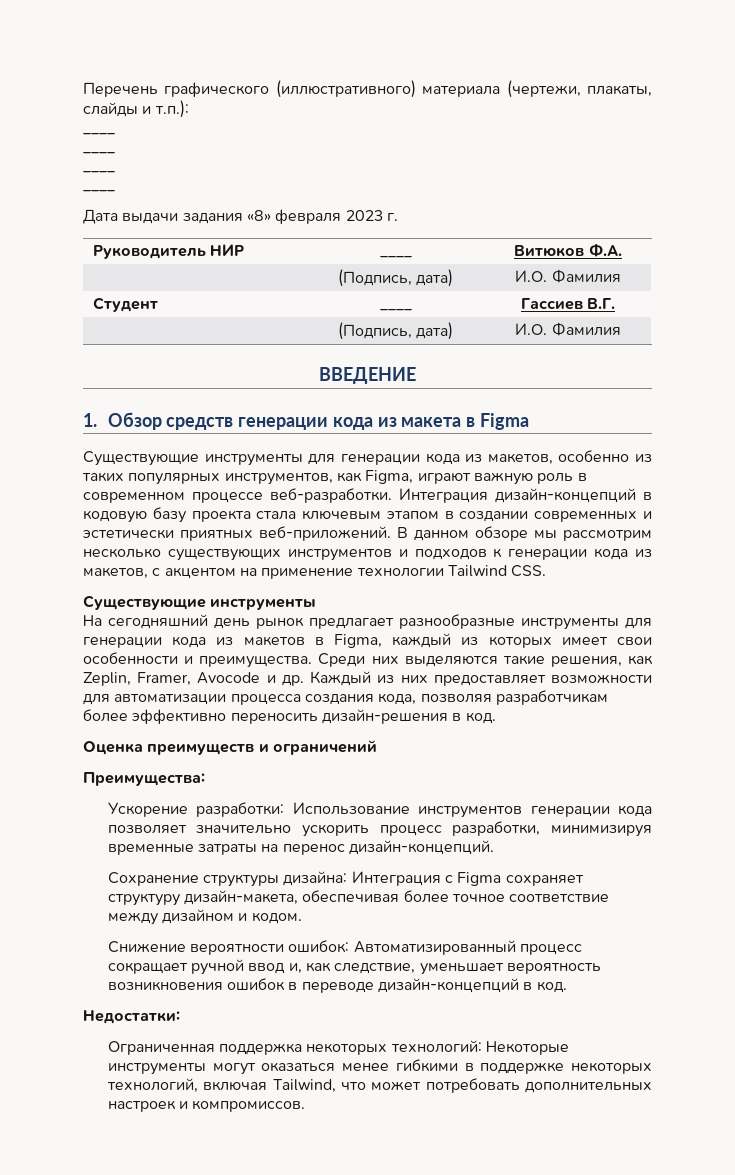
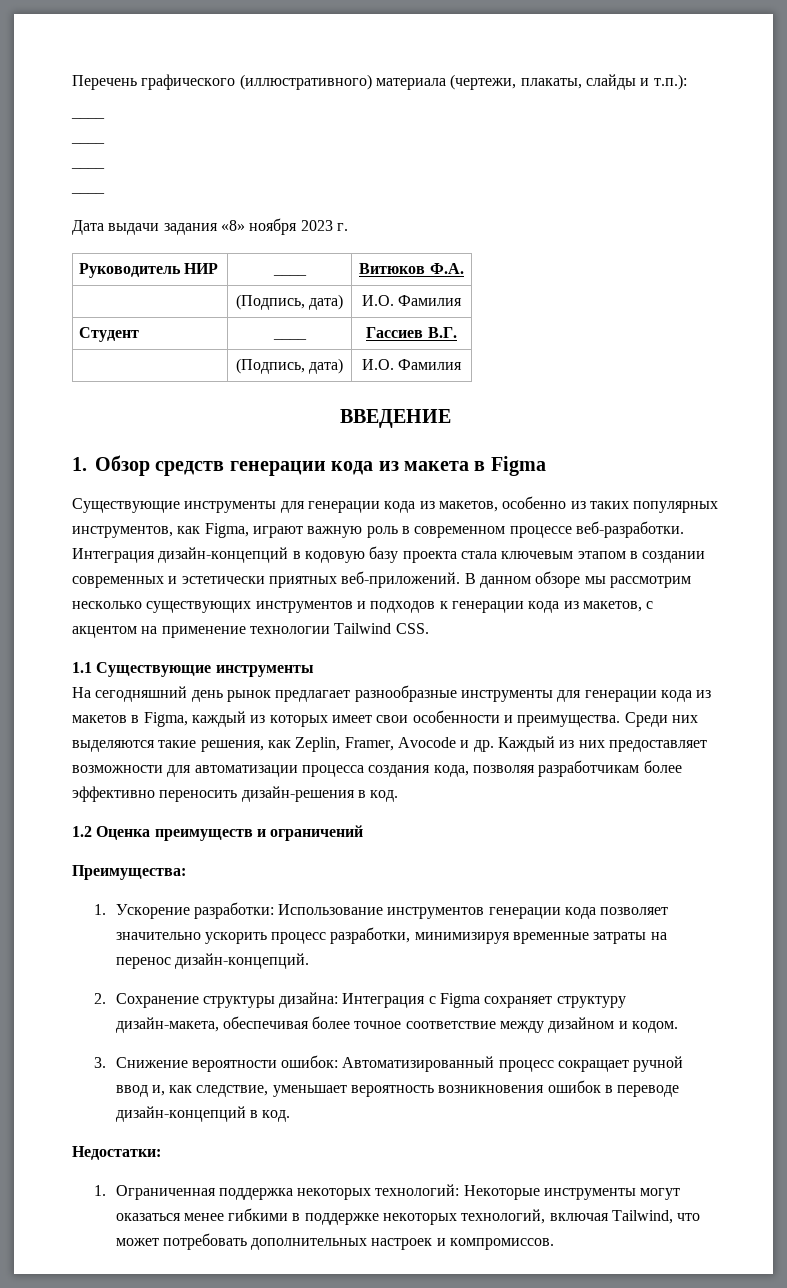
- Дата выдачи задания «8» февраля 2023 г.
+ Дата выдачи задания «8» ноября 2023 г.
  В данном обзоре мы рассмотрим несколько существующих инструментов и подходов к генерации кода из макетов, с акцентом на применение технологии Tailwind CSS.
- Существующие инструменты
+ 1.1 Существующие инструменты
- Оценка преимуществ и ограничений
+ 1.2 Оценка преимуществ и ограничений
- Ускорение разработки: Использование инструментов генерации кода позволяет значительно ускорить процесс разработки, минимизируя временные затраты на перенос дизайн-концепций.
+ 1. Ускорение разработки: Использование инструментов генерации кода позволяет значительно ускорить процесс разработки, минимизируя временные затраты на перенос дизайн-концепций.
- Сохранение структуры дизайна: Интеграция с Figma сохраняет структуру дизайн-макета, обеспечивая более точное соответствие между дизайном и кодом.
+ 2. Сохранение структуры дизайна: Интеграция с Figma сохраняет структуру дизайн-макета, обеспечивая более точное соответствие между дизайном и кодом.
- Снижение вероятности ошибок: Автоматизированный процесс сокращает ручной ввод и, как следствие, уменьшает вероятность возникновения ошибок в переводе дизайн-концепций в код.
+ 3. Снижение вероятности ошибок: Автоматизированный процесс сокращает ручной ввод и, как следствие, уменьшает вероятность возникновения ошибок в переводе дизайн-концепций в код.
- Ограниченная поддержка некоторых технологий: Некоторые инструменты могут оказаться менее гибкими в поддержке некоторых технологий, включая Tailwind, что может потребовать дополнительных настроек и компромиссов.
+ 1. Ограниченная поддержка некоторых технологий: Некоторые инструменты могут оказаться менее гибкими в поддержке некоторых технологий, включая Tailwind, что может потребовать дополнительных настроек и компромиссов.

